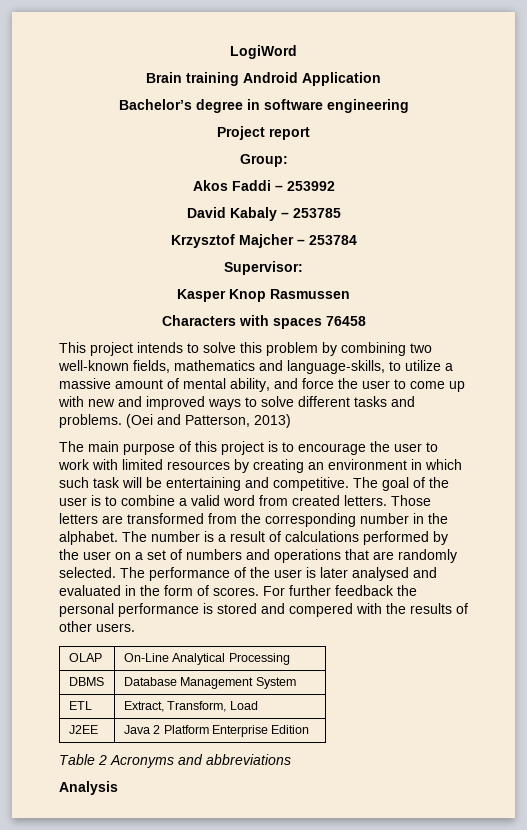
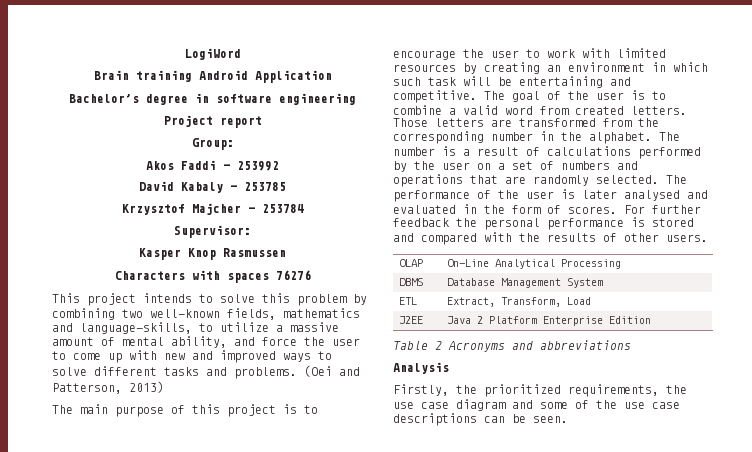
- Characters with spaces 76458
+ Characters with spaces 76276
- For further feedback the personal performance is stored and compered with the results of other users.
+ For further feedback the personal performance is stored and compared with the results of other users.
+ Firstly, the prioritized requirements, the use case diagram and some of the use case descriptions can be seen.

